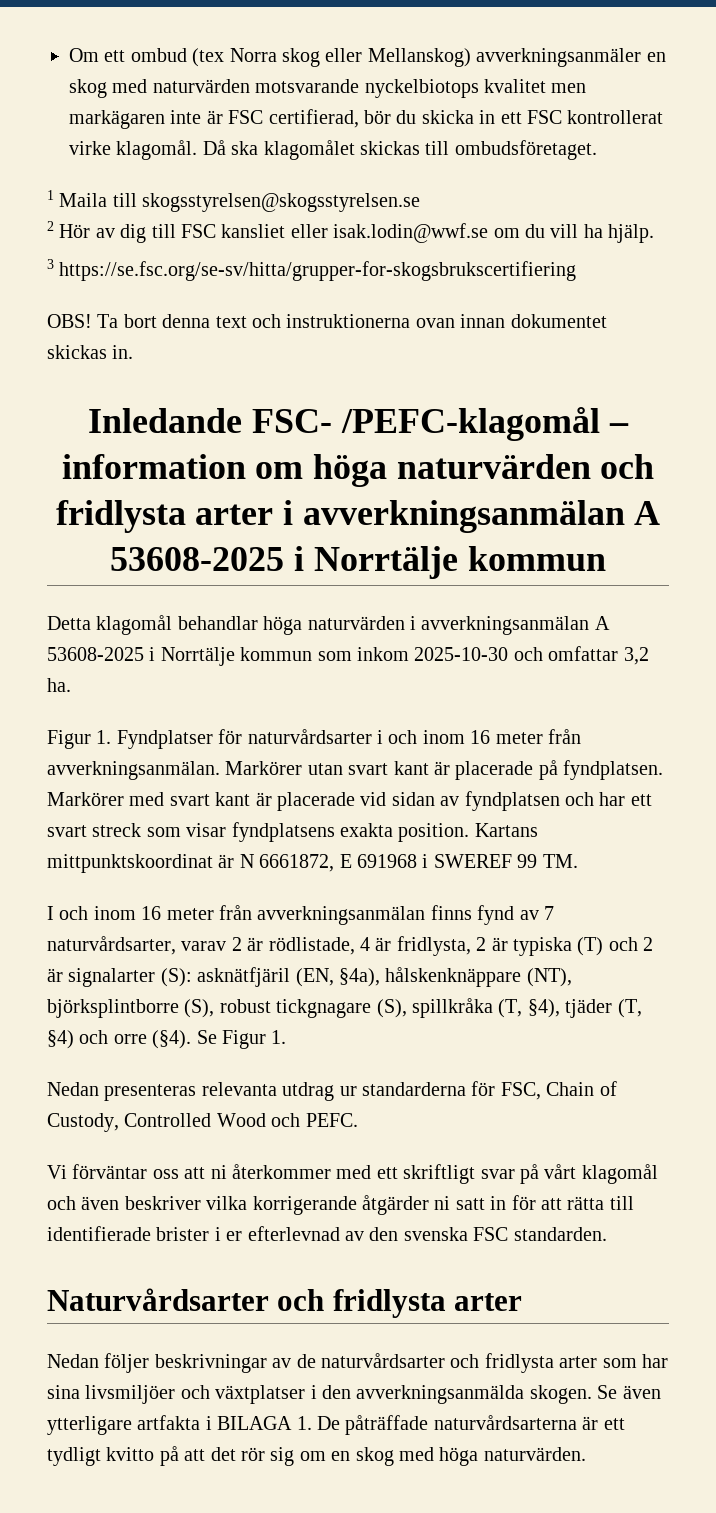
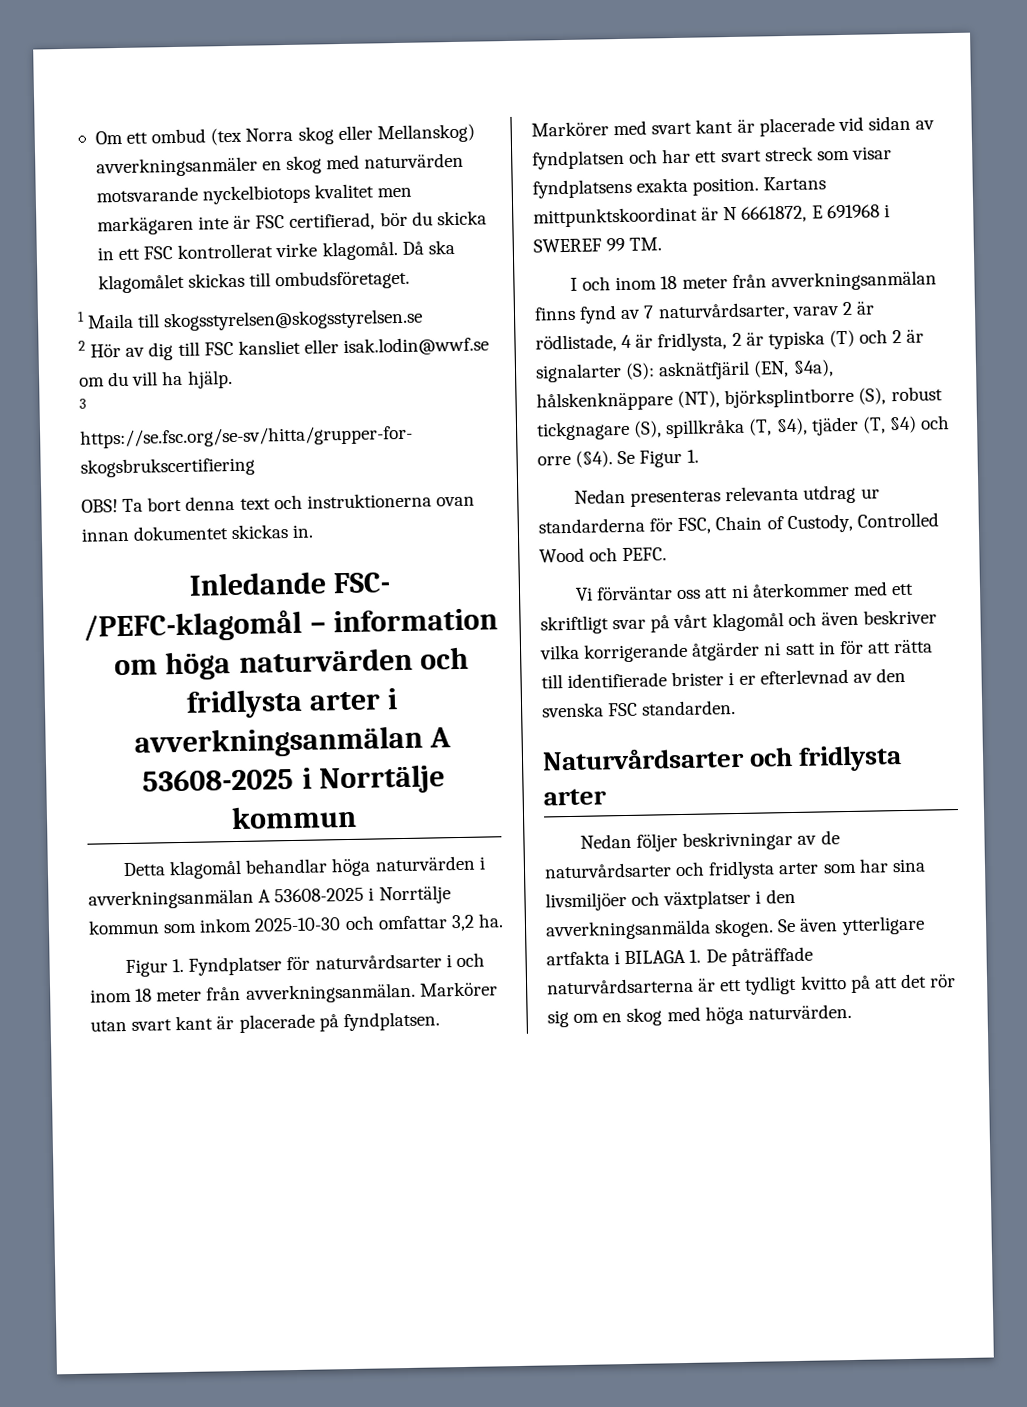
- Figur 1. Fyndplatser för naturvårdsarter i och inom 16 meter från avverkningsanmälan.
+ Figur 1. Fyndplatser för naturvårdsarter i och inom 18 meter från avverkningsanmälan.
- I och inom 16 meter från avverkningsanmälan finns fynd av 7 naturvårdsarter, varav 2 är rödlistade, 4 är fridlysta, 2 är typiska (T) och 2 är signalarter (S): asknätfjäril (EN, §4a), hålskenknäppare (NT), björksplintborre (S), robust tickgnagare (S), spillkråka (T, §4), tjäder (T, §4) och orre (§4).
+ I och inom 18 meter från avverkningsanmälan finns fynd av 7 naturvårdsarter, varav 2 är rödlistade, 4 är fridlysta, 2 är typiska (T) och 2 är signalarter (S): asknätfjäril (EN, §4a), hålskenknäppare (NT), björksplintborre (S), robust tickgnagare (S), spillkråka (T, §4), tjäder (T, §4) och orre (§4).

